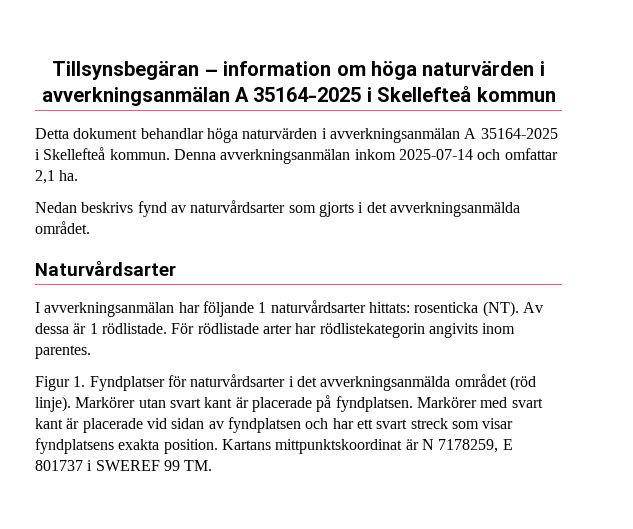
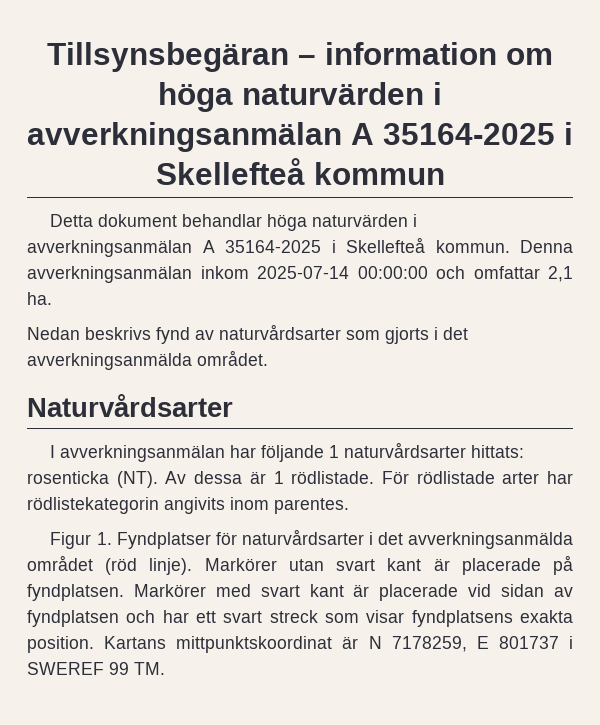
- Denna avverkningsanmälan inkom 2025-07-14 och omfattar 2,1 ha.
+ Denna avverkningsanmälan inkom 2025-07-14 00:00:00 och omfattar 2,1 ha.

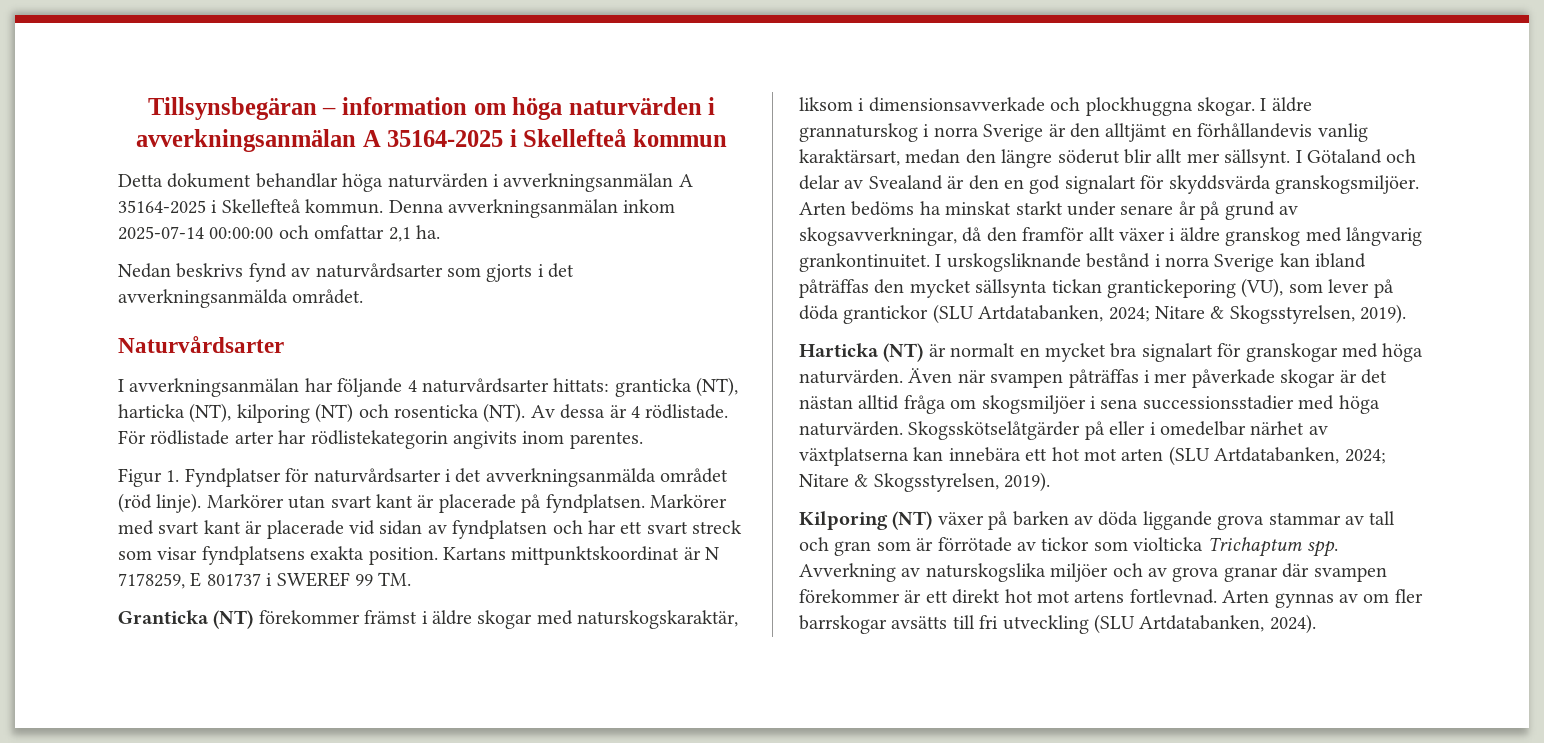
- I avverkningsanmälan har följande 1 naturvårdsarter hittats: rosenticka (NT). Av dessa är 1 rödlistade.
+ I avverkningsanmälan har följande 4 naturvårdsarter hittats: granticka (NT), harticka (NT), kilporing (NT) och rosenticka (NT). Av dessa är 4 rödlistade.
+ Granticka (NT) förekommer främst i äldre skogar med naturskogskaraktär, liksom i dimensionsavverkade och plockhuggna skogar. I äldre grannaturskog i norra Sverige är den alltjämt en förhållandevis vanlig karaktärsart, medan den längre söderut blir allt mer sällsynt. I Götaland och delar av Svealand är den en god signalart för skyddsvärda granskogsmiljöer. Arten bedöms ha minskat starkt under senare år på grund av skogsavverkningar, då den framför allt växer i äldre granskog med långvarig grankontinuitet. I urskogsliknande bestånd i norra Sverige kan ibland påträffas den mycket sällsynta tickan grantickeporing (VU), som lever på döda grantickor (SLU Artdatabanken, 2024; Nitare & Skogsstyrelsen, 2019).
+ Harticka (NT) är normalt en mycket bra signalart för granskogar med höga naturvärden. Även när svampen påträffas i mer påverkade skogar är det nästan alltid fråga om skogsmiljöer i sena successionsstadier med höga naturvärden. Skogsskötselåtgärder på eller i omedelbar närhet av växtplatserna kan innebära ett hot mot arten (SLU Artdatabanken, 2024; Nitare & Skogsstyrelsen, 2019).
+ Kilporing (NT) växer på barken av döda liggande grova stammar av tall och gran som är förrötade av tickor som violticka Trichaptum spp. Avverkning av naturskogslika miljöer och av grova granar där svampen förekommer är ett direkt hot mot artens fortlevnad. Arten gynnas av om fler barrskogar avsätts till fri utveckling (SLU Artdatabanken, 2024).

